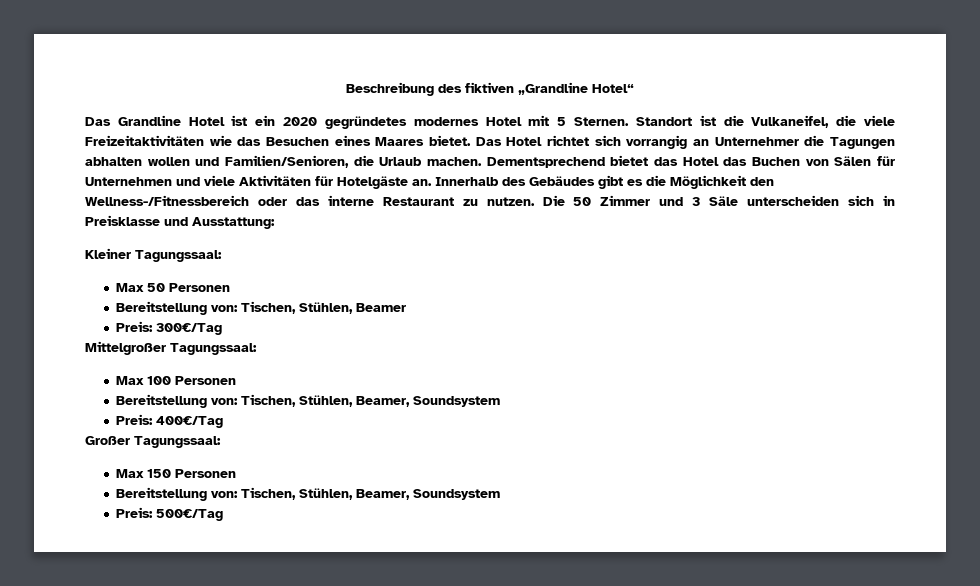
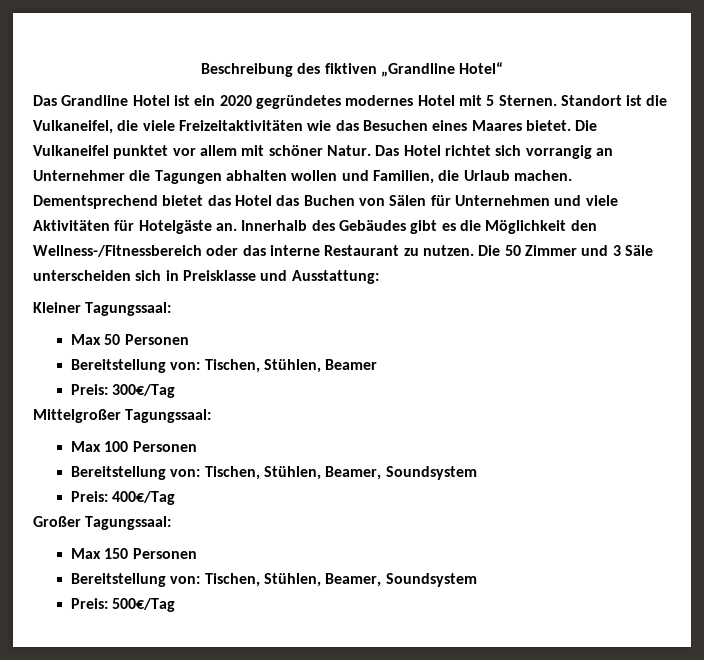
+ Die Vulkaneifel punktet vor allem mit schöner Natur.
- Das Hotel richtet sich vorrangig an Unternehmer die Tagungen abhalten wollen und Familien/Senioren, die Urlaub machen.
+ Das Hotel richtet sich vorrangig an Unternehmer die Tagungen abhalten wollen und Familien, die Urlaub machen.

